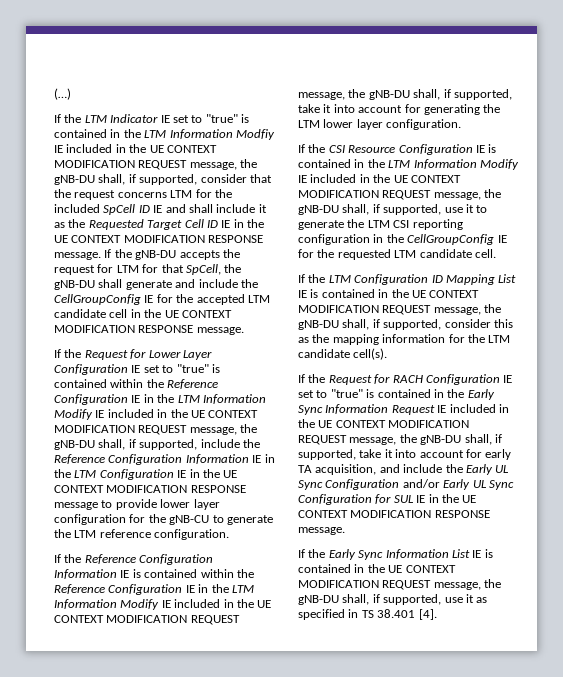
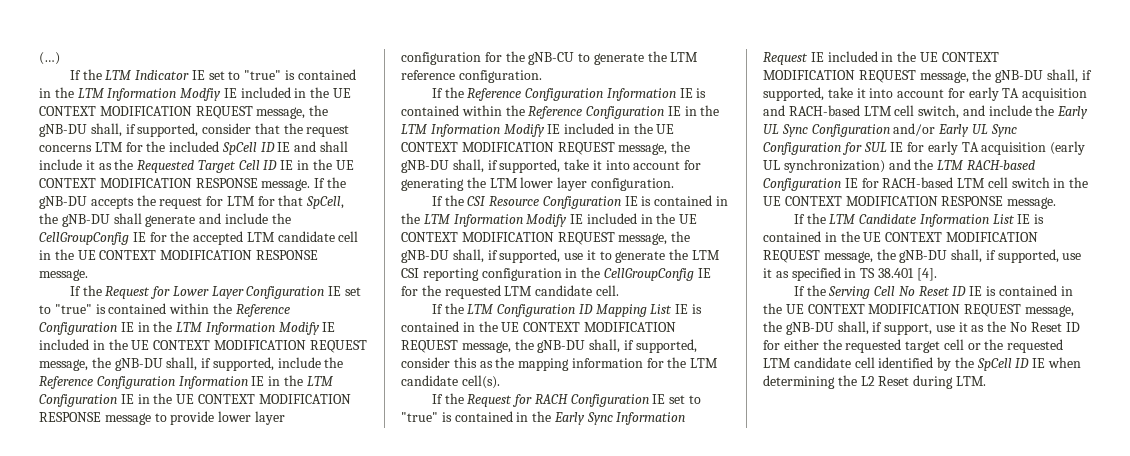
- If the Request for RACH Configuration IE set to "true" is contained in the Early Sync Information Request IE included in the UE CONTEXT MODIFICATION REQUEST message, the gNB-DU shall, if supported, take it into account for early TA acquisition, and include the Early UL Sync Configuration and/or Early UL Sync Configuration for SUL IE in the UE CONTEXT MODIFICATION RESPONSE message.
- If the Early Sync Information List IE is contained in the UE CONTEXT MODIFICATION REQUEST message, the gNB-DU shall, if supported, use it as specified in TS 38.401 [4].
+ If the Request for RACH Configuration IE set to "true" is contained in the Early Sync Information Request IE included in the UE CONTEXT MODIFICATION REQUEST message, the gNB-DU shall, if supported, take it into account for early TA acquisition and RACH-based LTM cell switch, and include the Early UL Sync Configuration and/or Early UL Sync Configuration for SUL IE for early TA acquisition (early UL synchronization) and the LTM RACH-based Configuration IE for RACH-based LTM cell switch in the UE CONTEXT MODIFICATION RESPONSE message.
+ If the LTM Candidate Information List IE is contained in the UE CONTEXT MODIFICATION REQUEST message, the gNB-DU shall, if supported, use it as specified in TS 38.401 [4].
+ If the Serving Cell No Reset ID IE is contained in the UE CONTEXT MODIFICATION REQUEST message, the gNB-DU shall, if support, use it as the No Reset ID for either the requested target cell or the requested LTM candidate cell identified by the SpCell ID IE when determining the L2 Reset during LTM.

